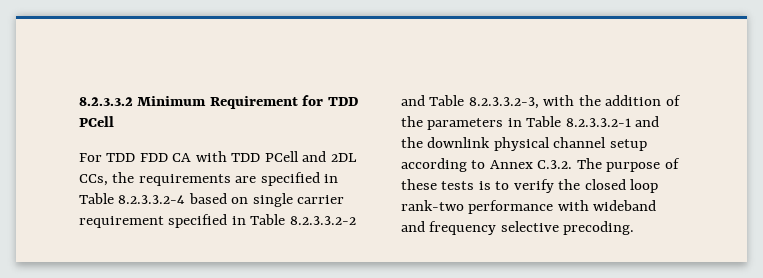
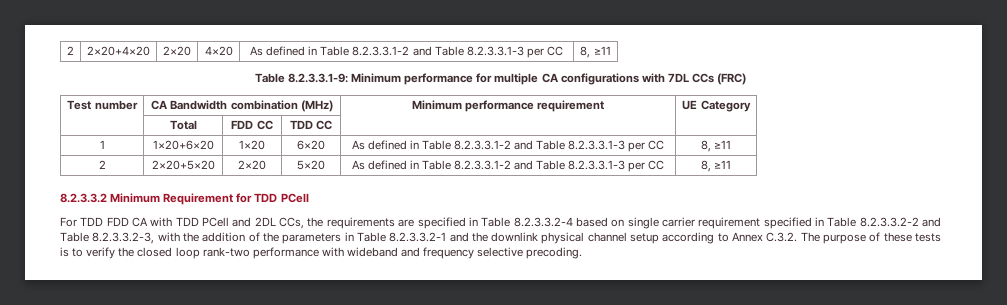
+ 2 | 2×20+4×20 | 2×20 | 4×20 | As defined in Table 8.2.3.3.1-2 and Table 8.2.3.3.1-3 per CC | 8, ≥11
+ Table 8.2.3.3.1-9: Minimum performance for multiple CA configurations with 7DL CCs (FRC)
+ Test number | CA Bandwidth combination (MHz) | Minimum performance requirement | UE Category
+ | Total | FDD CC | TDD CC | |
+ 1 | 1×20+6×20 | 1×20 | 6×20 | As defined in Table 8.2.3.3.1-2 and Table 8.2.3.3.1-3 per CC | 8, ≥11
+ 2 | 2×20+5×20 | 2×20 | 5×20 | As defined in Table 8.2.3.3.1-2 and Table 8.2.3.3.1-3 per CC | 8, ≥11

